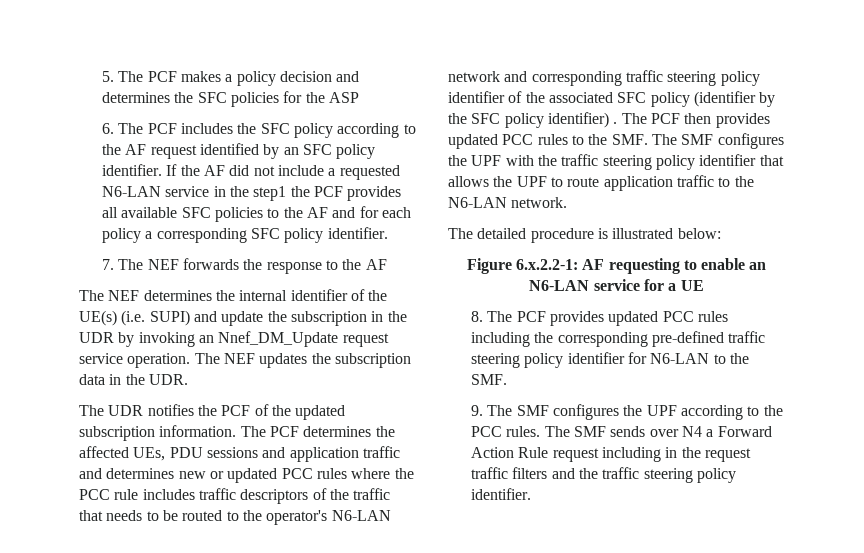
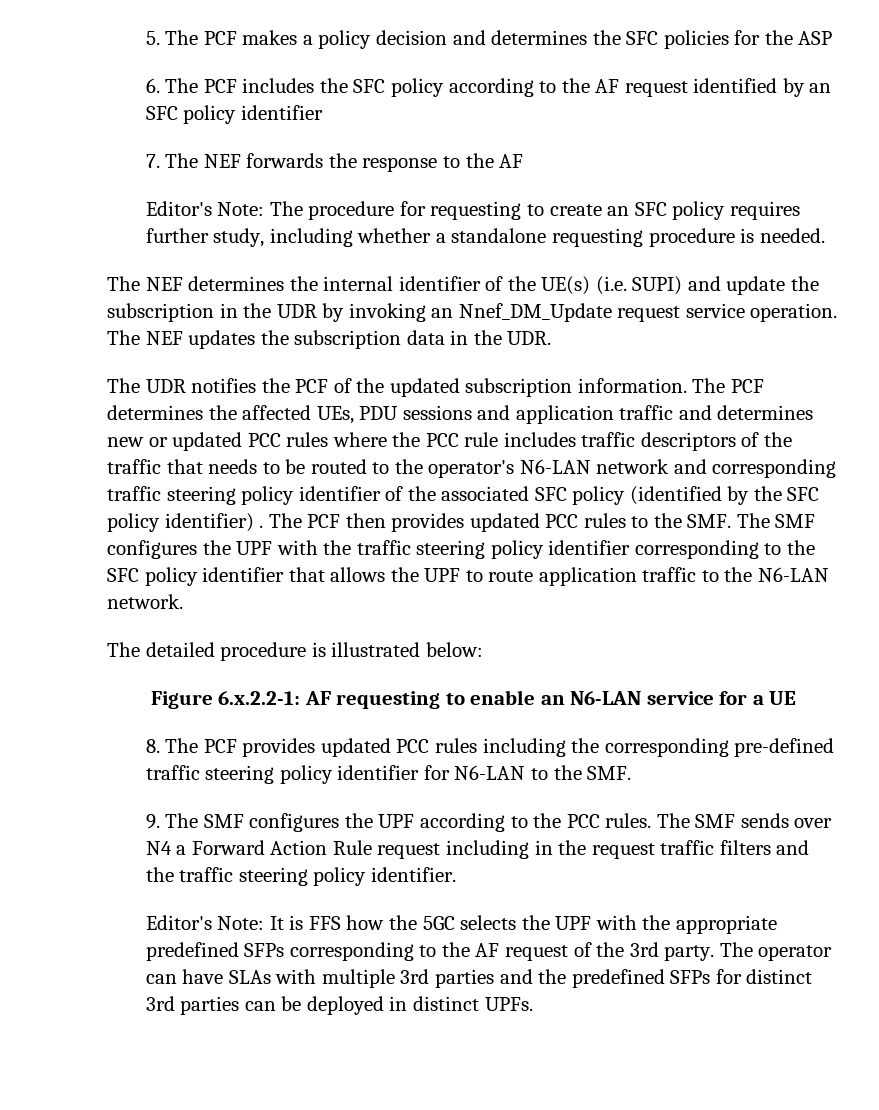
- 6. The PCF includes the SFC policy according to the AF request identified by an SFC policy identifier. If the AF did not include a requested N6-LAN service in the step1 the PCF provides all available SFC policies to the AF and for each policy a corresponding SFC policy identifier.
+ 6. The PCF includes the SFC policy according to the AF request identified by an SFC policy identifier
+ Editor's Note: The procedure for requesting to create an SFC policy requires further study, including whether a standalone requesting procedure is needed.
- The PCF determines the affected UEs, PDU sessions and application traffic and determines new or updated PCC rules where the PCC rule includes traffic descriptors of the traffic that needs to be routed to the operator's N6-LAN network and corresponding traffic steering policy identifier of the associated SFC policy (identifier by the SFC policy identifier) .
+ The PCF determines the affected UEs, PDU sessions and application traffic and determines new or updated PCC rules where the PCC rule includes traffic descriptors of the traffic that needs to be routed to the operator's N6-LAN network and corresponding traffic steering policy identifier of the associated SFC policy (identified by the SFC policy identifier) .
- The PCF then provides updated PCC rules to the SMF. The SMF configures the UPF with the traffic steering policy identifier that allows the UPF to route application traffic to the N6-LAN network.
+ The PCF then provides updated PCC rules to the SMF. The SMF configures the UPF with the traffic steering policy identifier corresponding to the SFC policy identifier that allows the UPF to route application traffic to the N6-LAN network.
+ Editor's Note: It is FFS how the 5GC selects the UPF with the appropriate predefined SFPs corresponding to the AF request of the 3rd party. The operator can have SLAs with multiple 3rd parties and the predefined SFPs for distinct 3rd parties can be deployed in distinct UPFs.

